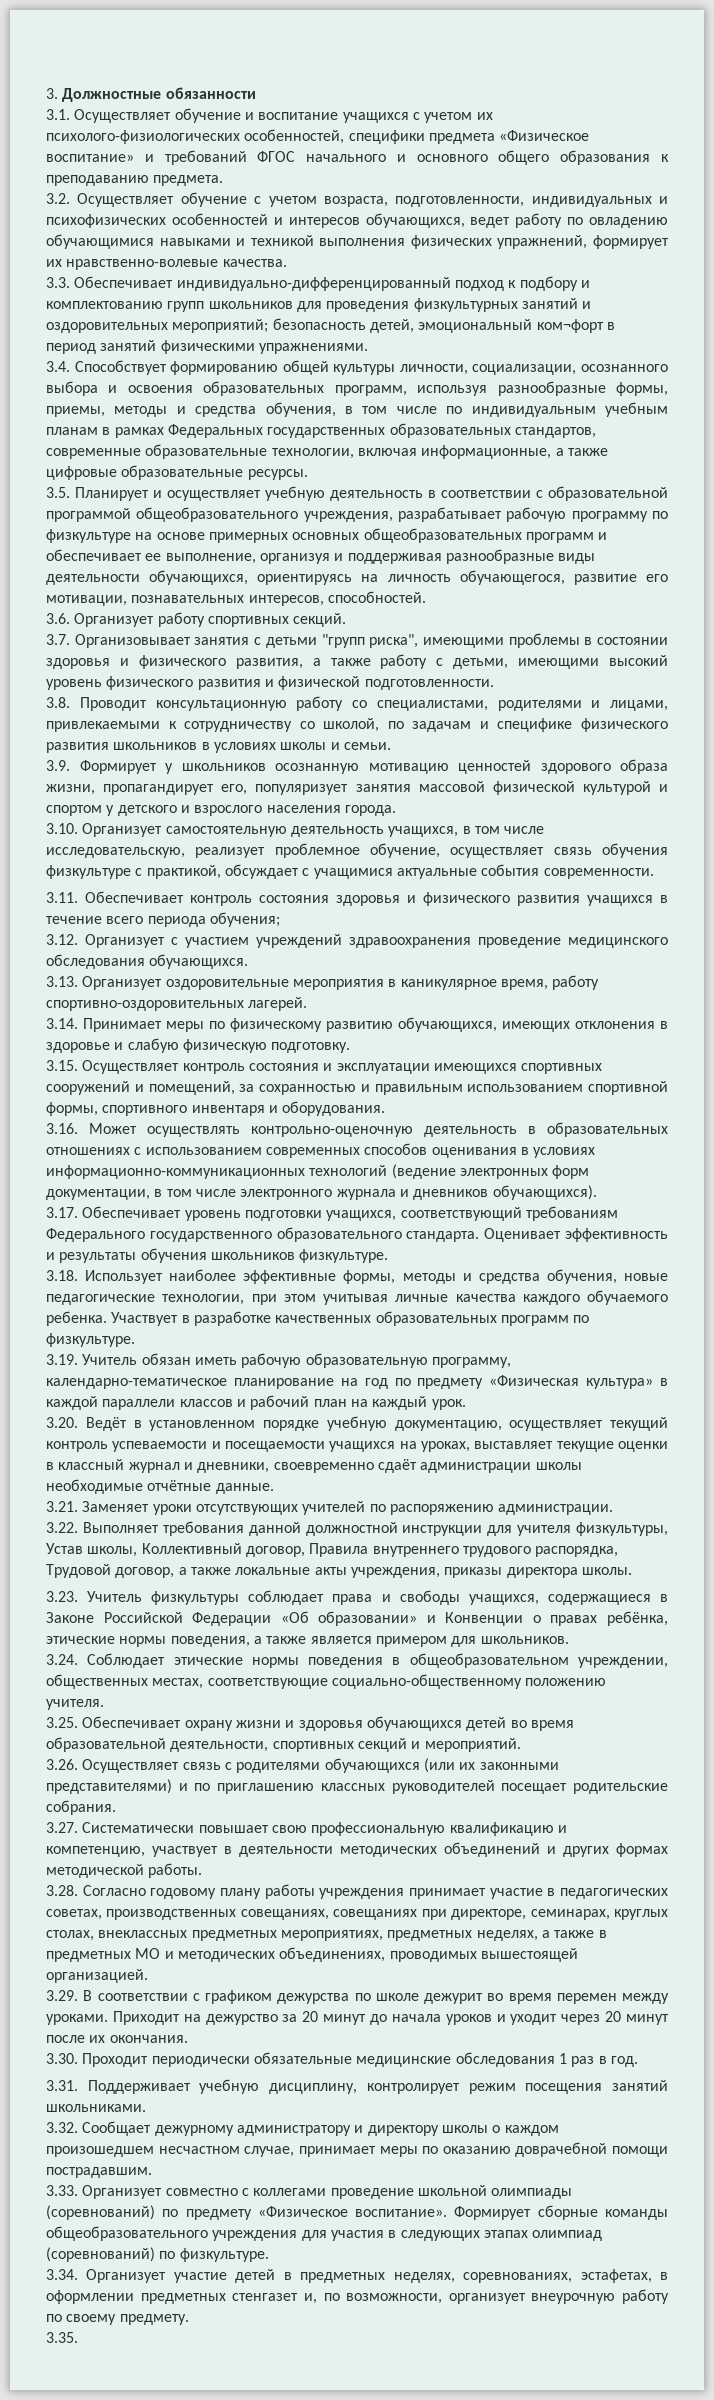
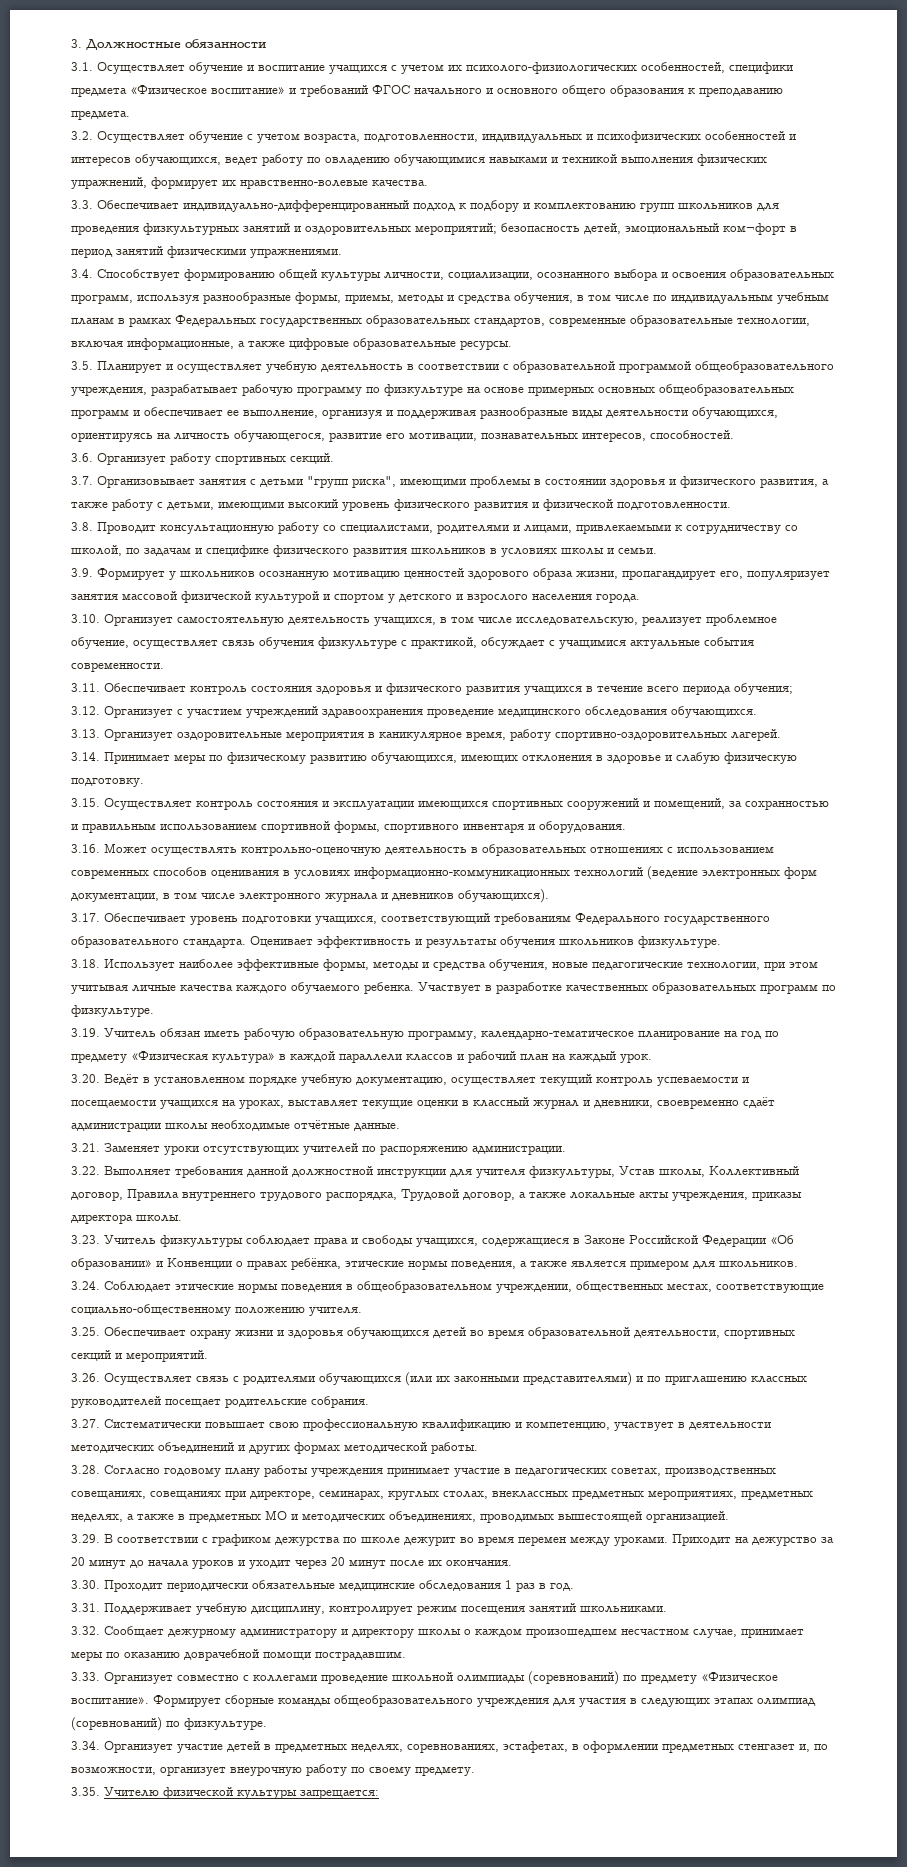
- 3.35.
+ 3.35. Учителю физической культуры запрещается:

